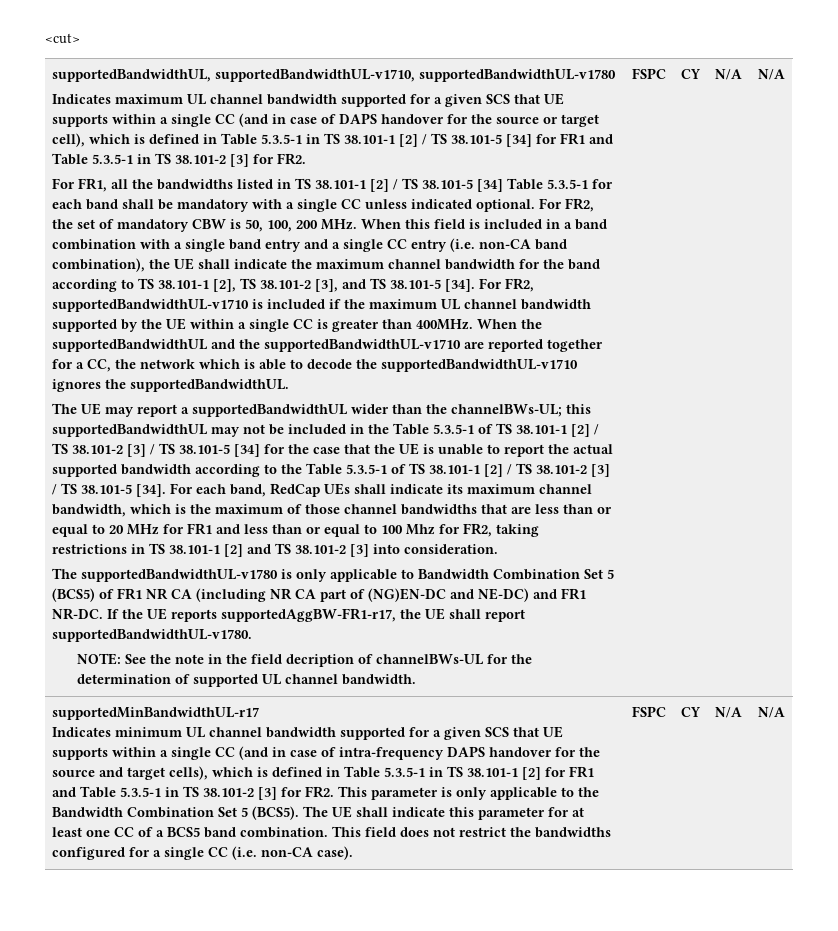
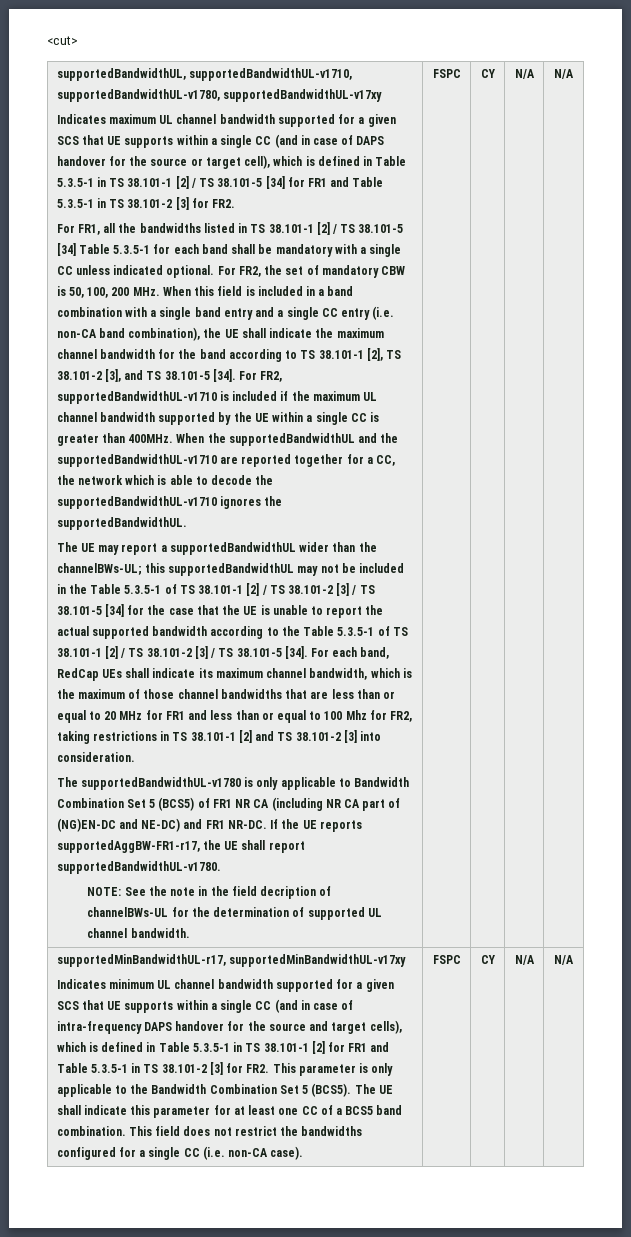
- supportedBandwidthUL, supportedBandwidthUL-v1710, supportedBandwidthUL-v1780
+ supportedBandwidthUL, supportedBandwidthUL-v1710, supportedBandwidthUL-v1780, supportedBandwidthUL-v17xy
- supportedMinBandwidthUL-r17
+ supportedMinBandwidthUL-r17, supportedMinBandwidthUL-v17xy

